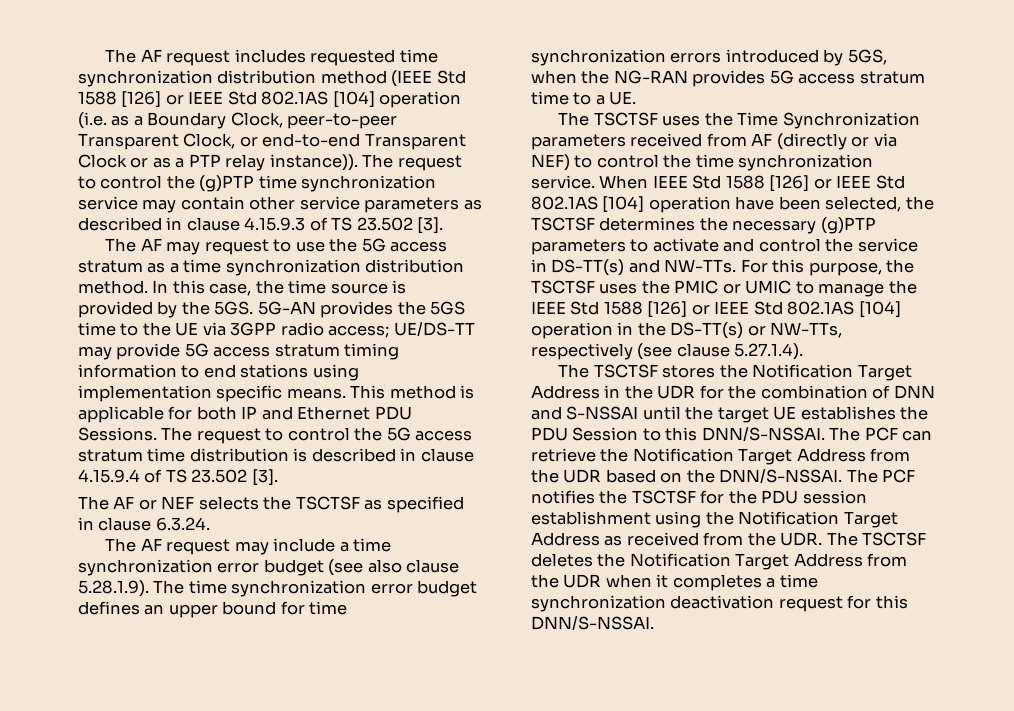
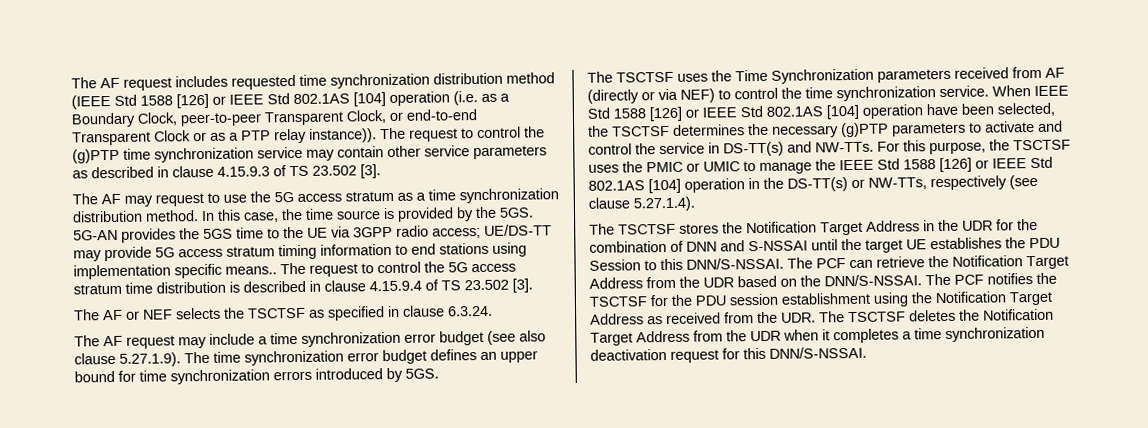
- 5G-AN provides the 5GS time to the UE via 3GPP radio access; UE/DS-TT may provide 5G access stratum timing information to end stations using implementation specific means. This method is applicable for both IP and Ethernet PDU Sessions.
+ 5G-AN provides the 5GS time to the UE via 3GPP radio access; UE/DS-TT may provide 5G access stratum timing information to end stations using implementation specific means..
- The AF request may include a time synchronization error budget (see also clause 5.28.1.9). The time synchronization error budget defines an upper bound for time synchronization errors introduced by 5GS, when the NG-RAN provides 5G access stratum time to a UE.
+ The AF request may include a time synchronization error budget (see also clause 5.27.1.9). The time synchronization error budget defines an upper bound for time synchronization errors introduced by 5GS.

